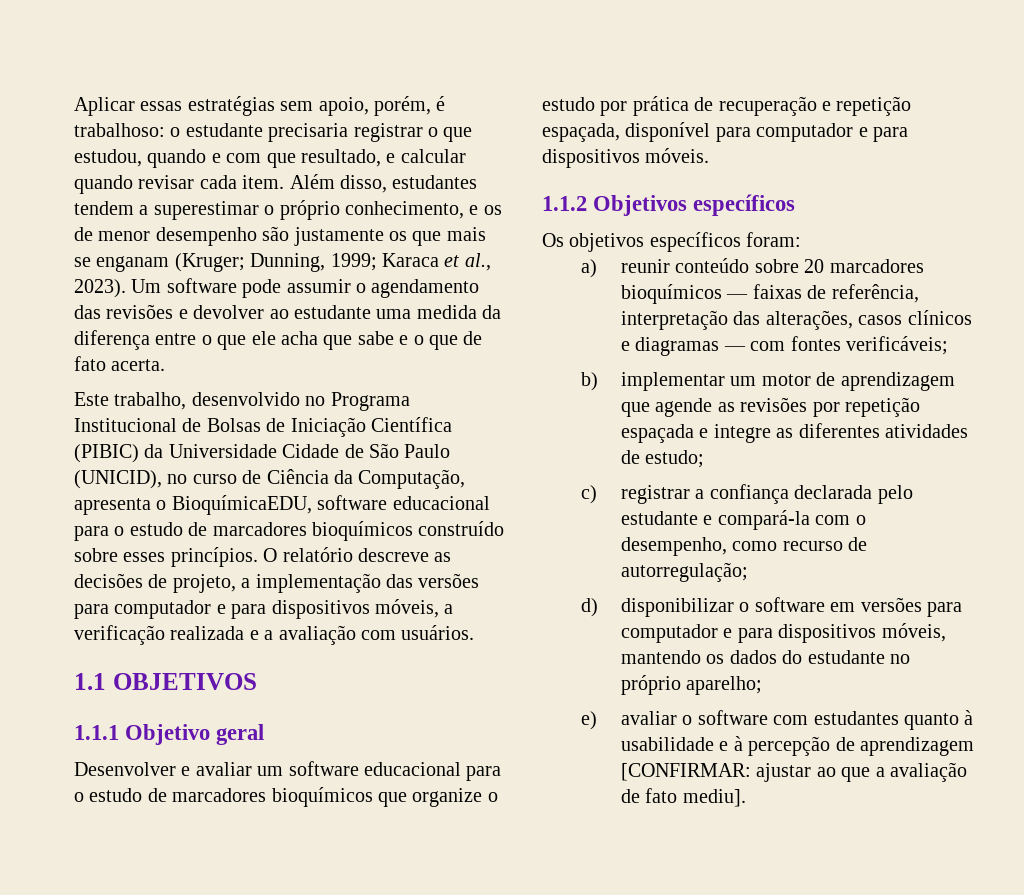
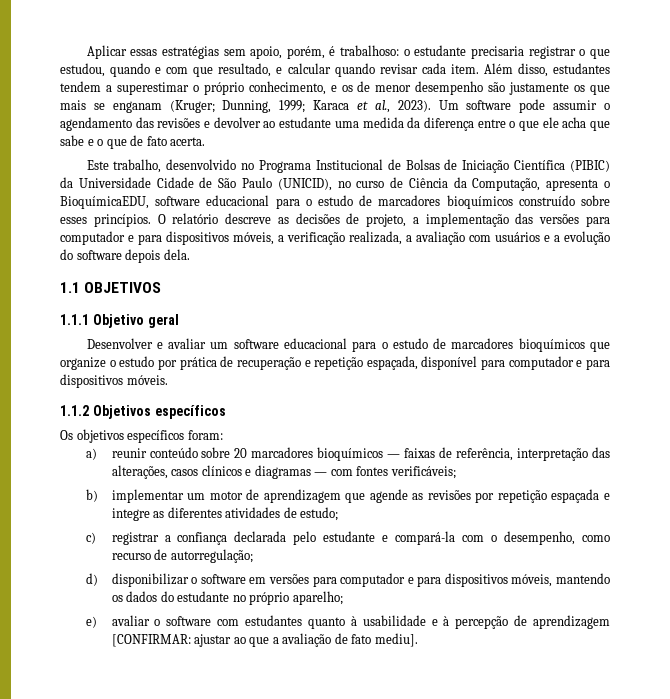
- O relatório descreve as decisões de projeto, a implementação das versões para computador e para dispositivos móveis, a verificação realizada e a avaliação com usuários.
+ O relatório descreve as decisões de projeto, a implementação das versões para computador e para dispositivos móveis, a verificação realizada, a avaliação com usuários e a evolução do software depois dela.

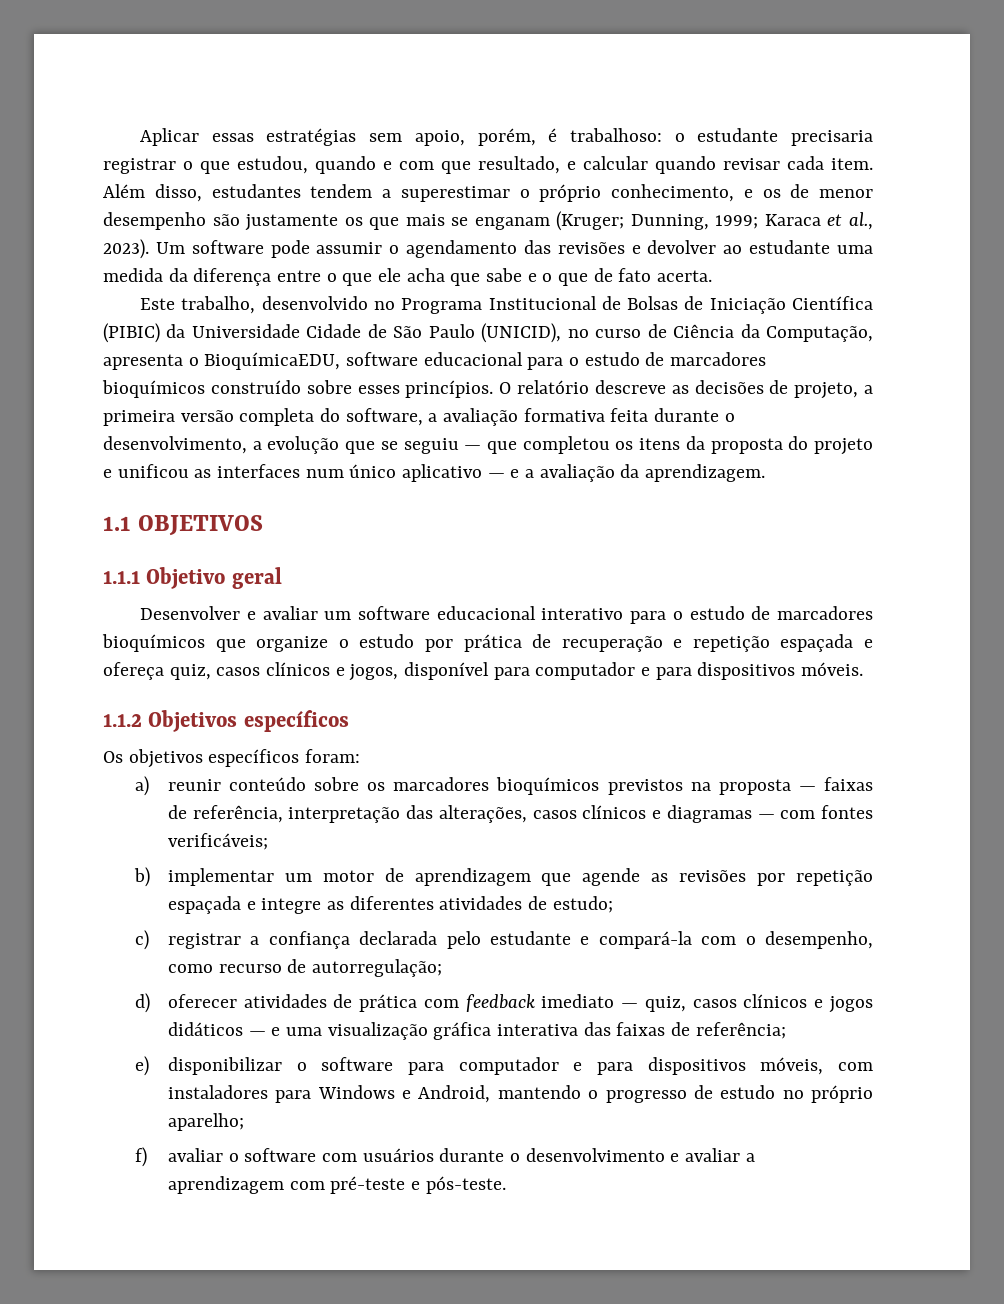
- O relatório descreve as decisões de projeto, a implementação das versões para computador e para dispositivos móveis, a verificação realizada, a avaliação com usuários e a evolução do software depois dela.
+ O relatório descreve as decisões de projeto, a primeira versão completa do software, a avaliação formativa feita durante o desenvolvimento, a evolução que se seguiu — que completou os itens da proposta do projeto e unificou as interfaces num único aplicativo — e a avaliação da aprendizagem.
- Desenvolver e avaliar um software educacional para o estudo de marcadores bioquímicos que organize o estudo por prática de recuperação e repetição espaçada, disponível para computador e para dispositivos móveis.
+ Desenvolver e avaliar um software educacional interativo para o estudo de marcadores bioquímicos que organize o estudo por prática de recuperação e repetição espaçada e ofereça quiz, casos clínicos e jogos, disponível para computador e para dispositivos móveis.
- a) reunir conteúdo sobre 20 marcadores bioquímicos — faixas de referência, interpretação das alterações, casos clínicos e diagramas — com fontes verificáveis;
+ a) reunir conteúdo sobre os marcadores bioquímicos previstos na proposta — faixas de referência, interpretação das alterações, casos clínicos e diagramas — com fontes verificáveis;
- d) disponibilizar o software em versões para computador e para dispositivos móveis, mantendo os dados do estudante no próprio aparelho;
+ d) oferecer atividades de prática com feedback imediato — quiz, casos clínicos e jogos didáticos — e uma visualização gráfica interativa das faixas de referência;
+ e) disponibilizar o software para computador e para dispositivos móveis, com instaladores para Windows e Android, mantendo o progresso de estudo no próprio aparelho;
- e) avaliar o software com estudantes quanto à usabilidade e à percepção de aprendizagem [CONFIRMAR: ajustar ao que a avaliação de fato mediu].
+ f) avaliar o software com usuários durante o desenvolvimento e avaliar a aprendizagem com pré-teste e pós-teste.

